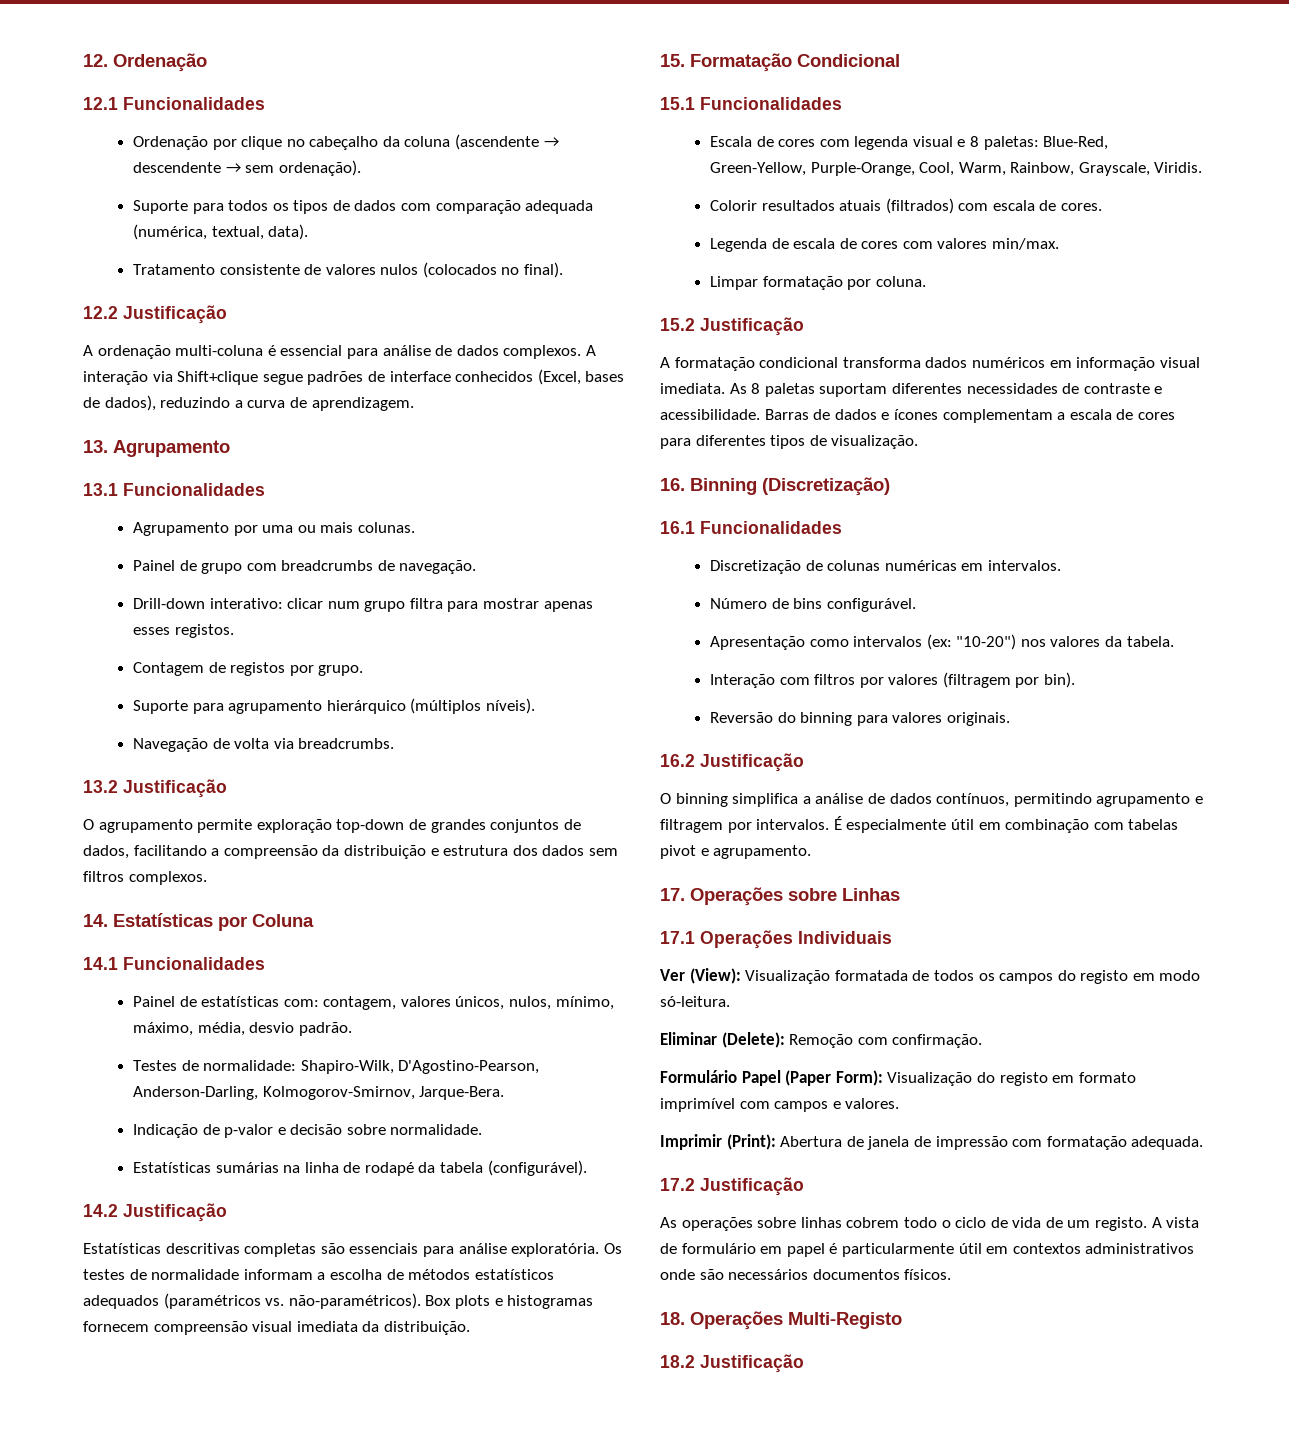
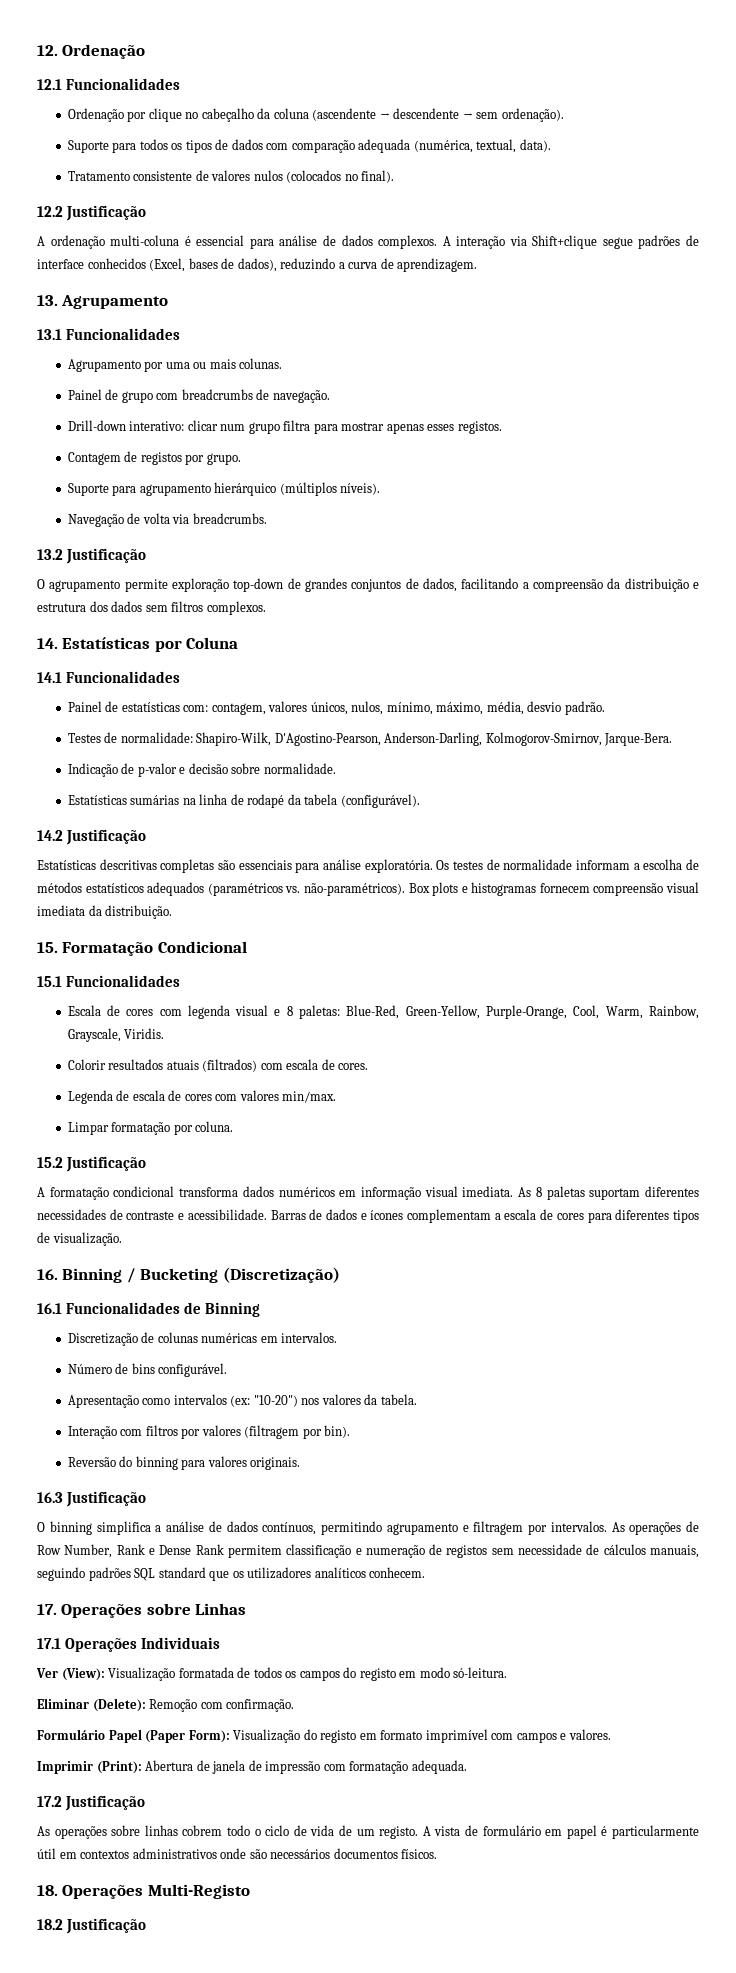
- 16. Binning (Discretização)
+ 16. Binning / Bucketing (Discretização)
- 16.1 Funcionalidades
+ 16.1 Funcionalidades de Binning
- 16.2 Justificação
+ 16.3 Justificação
- É especialmente útil em combinação com tabelas pivot e agrupamento.
+ As operações de Row Number, Rank e Dense Rank permitem classificação e numeração de registos sem necessidade de cálculos manuais, seguindo padrões SQL standard que os utilizadores analíticos conhecem.

